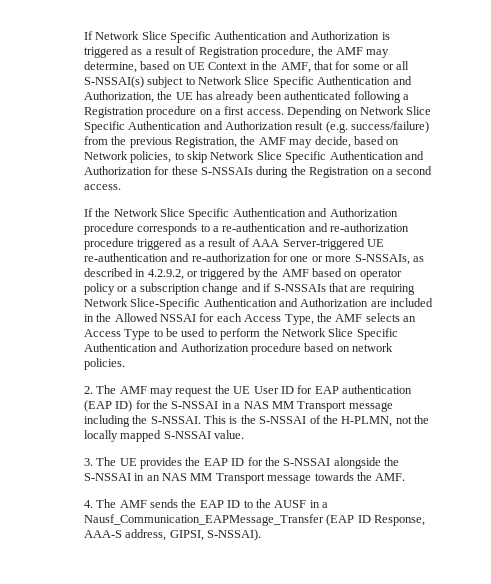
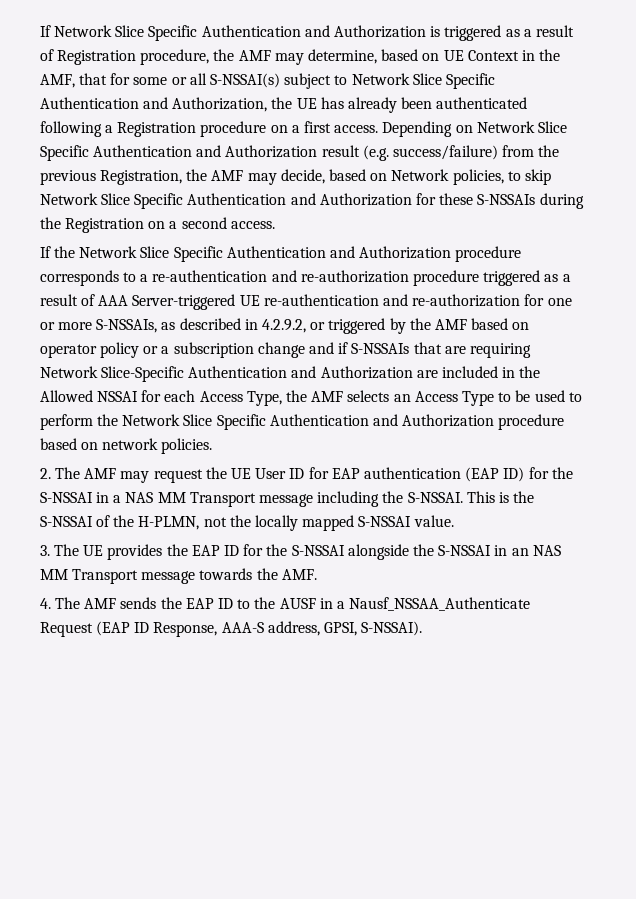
- 4. The AMF sends the EAP ID to the AUSF in a Nausf_Communication_EAPMessage_Transfer (EAP ID Response, AAA-S address, GIPSI, S-NSSAI).
+ 4. The AMF sends the EAP ID to the AUSF in a Nausf_NSSAA_Authenticate Request (EAP ID Response, AAA-S address, GPSI, S-NSSAI).

